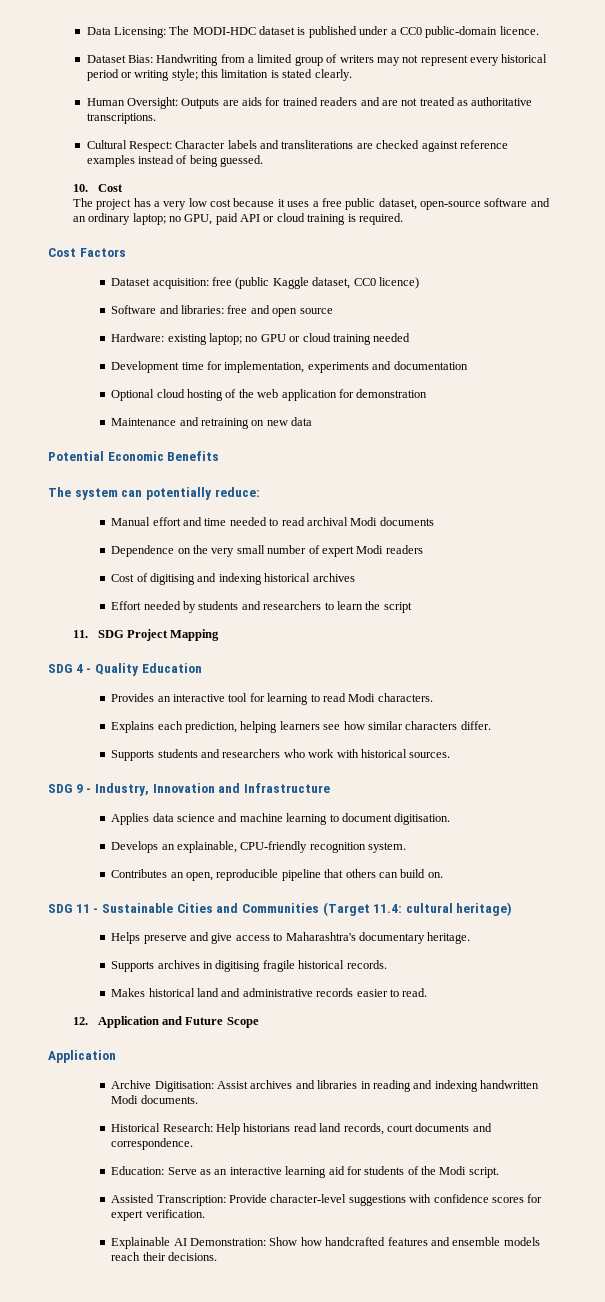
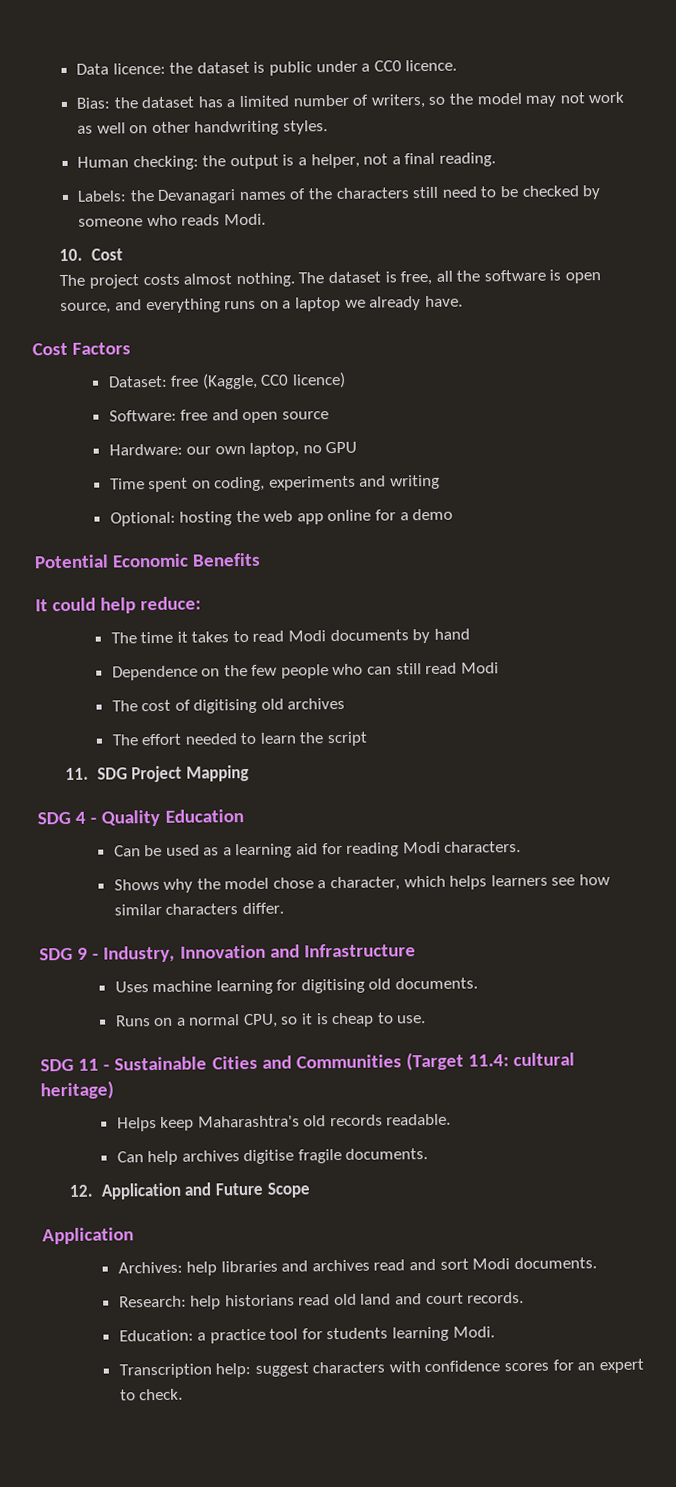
- Data Licensing: The MODI-HDC dataset is published under a CC0 public-domain licence.
+ Data licence: the dataset is public under a CC0 licence.
- Dataset Bias: Handwriting from a limited group of writers may not represent every historical period or writing style; this limitation is stated clearly.
- Human Oversight: Outputs are aids for trained readers and are not treated as authoritative transcriptions.
- Cultural Respect: Character labels and transliterations are checked against reference examples instead of being guessed.
+ Bias: the dataset has a limited number of writers, so the model may not work as well on other handwriting styles.
+ Human checking: the output is a helper, not a final reading.
+ Labels: the Devanagari names of the characters still need to be checked by someone who reads Modi.
  10. Cost
- The project has a very low cost because it uses a free public dataset, open-source software and an ordinary laptop; no GPU, paid API or cloud training is required.
+ The project costs almost nothing. The dataset is free, all the software is open source, and everything runs on a laptop we already have.
  Cost Factors
- Dataset acquisition: free (public Kaggle dataset, CC0 licence)
+ Dataset: free (Kaggle, CC0 licence)
- Software and libraries: free and open source
+ Software: free and open source
- Hardware: existing laptop; no GPU or cloud training needed
- Development time for implementation, experiments and documentation
- Optional cloud hosting of the web application for demonstration
- Maintenance and retraining on new data
+ Hardware: our own laptop, no GPU
+ Time spent on coding, experiments and writing
+ Optional: hosting the web app online for a demo
  Potential Economic Benefits
- The system can potentially reduce:
- Manual effort and time needed to read archival Modi documents
+ It could help reduce:
+ The time it takes to read Modi documents by hand
- Dependence on the very small number of expert Modi readers
- Cost of digitising and indexing historical archives
- Effort needed by students and researchers to learn the script
+ Dependence on the few people who can still read Modi
+ The cost of digitising old archives
+ The effort needed to learn the script
- Provides an interactive tool for learning to read Modi characters.
- Explains each prediction, helping learners see how similar characters differ.
+ Can be used as a learning aid for reading Modi characters.
+ Shows why the model chose a character, which helps learners see how similar characters differ.
- Supports students and researchers who work with historical sources.
- Applies data science and machine learning to document digitisation.
- Develops an explainable, CPU-friendly recognition system.
- Contributes an open, reproducible pipeline that others can build on.
+ Uses machine learning for digitising old documents.
+ Runs on a normal CPU, so it is cheap to use.
- Helps preserve and give access to Maharashtra's documentary heritage.
- Supports archives in digitising fragile historical records.
- Makes historical land and administrative records easier to read.
+ Helps keep Maharashtra's old records readable.
+ Can help archives digitise fragile documents.
- Archive Digitisation: Assist archives and libraries in reading and indexing handwritten Modi documents.
- Historical Research: Help historians read land records, court documents and correspondence.
- Education: Serve as an interactive learning aid for students of the Modi script.
- Assisted Transcription: Provide character-level suggestions with confidence scores for expert verification.
- Explainable AI Demonstration: Show how handcrafted features and ensemble models reach their decisions.
+ Archives: help libraries and archives read and sort Modi documents.
+ Research: help historians read old land and court records.
+ Education: a practice tool for students learning Modi.
+ Transcription help: suggest characters with confidence scores for an expert to check.

